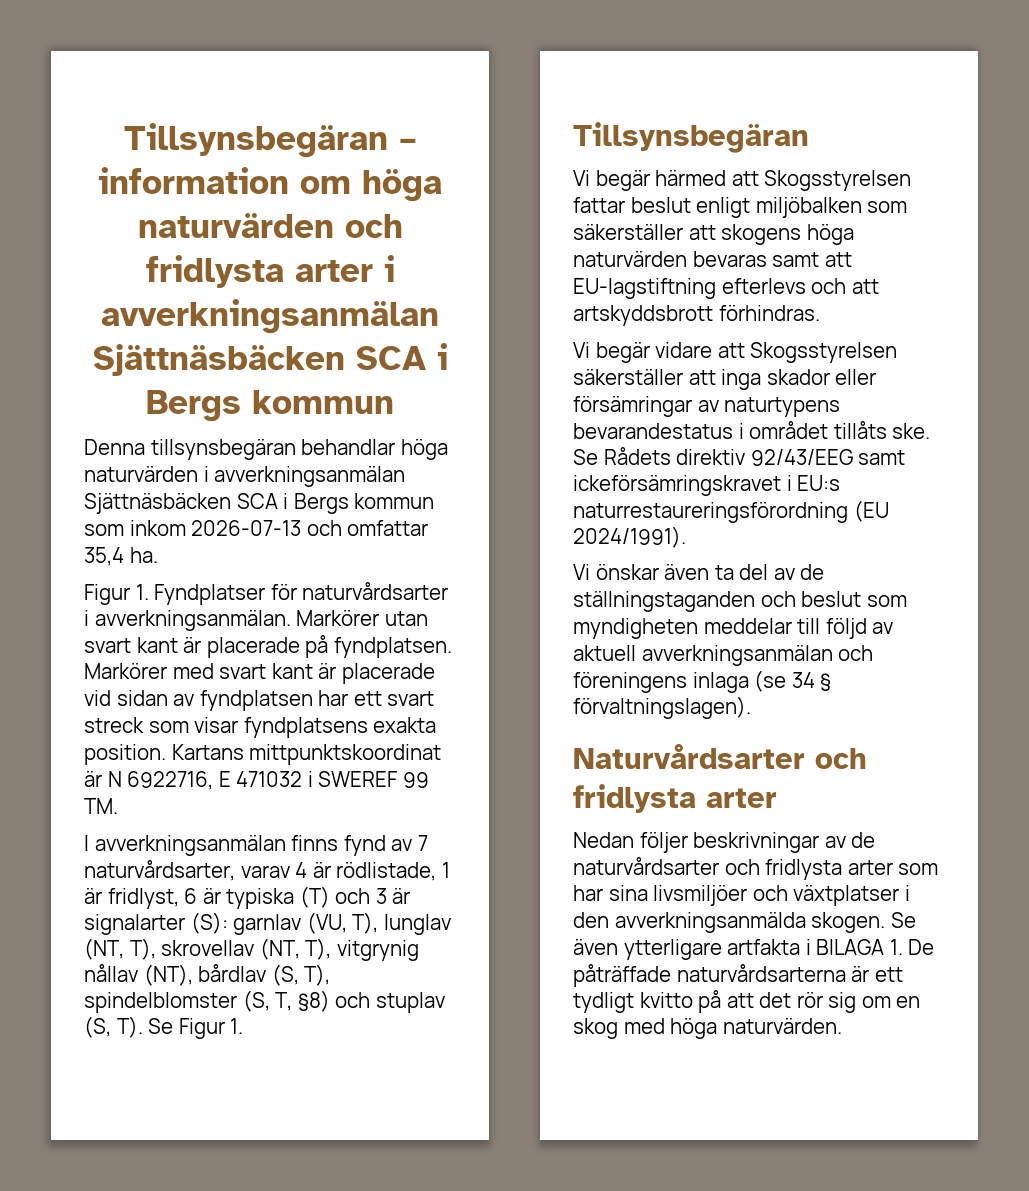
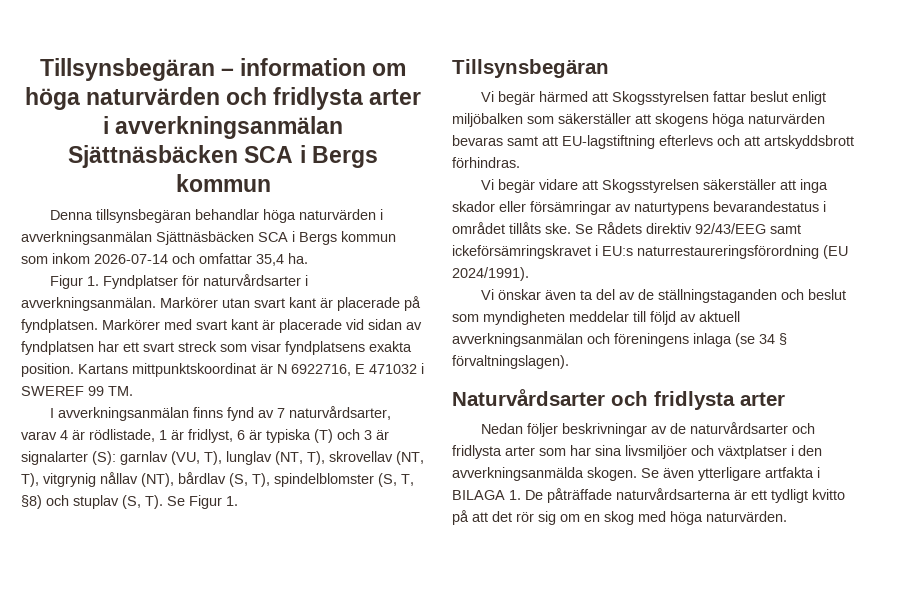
- Denna tillsynsbegäran behandlar höga naturvärden i avverkningsanmälan Sjättnäsbäcken SCA i Bergs kommun som inkom 2026-07-13 och omfattar 35,4 ha.
+ Denna tillsynsbegäran behandlar höga naturvärden i avverkningsanmälan Sjättnäsbäcken SCA i Bergs kommun som inkom 2026-07-14 och omfattar 35,4 ha.

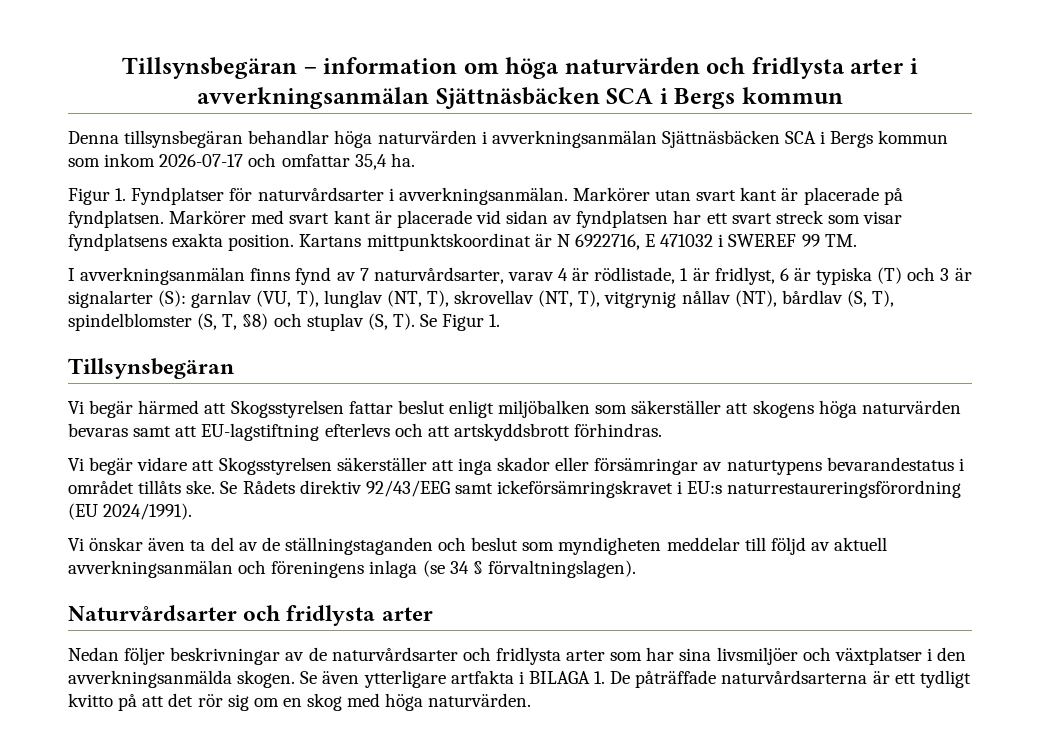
- Denna tillsynsbegäran behandlar höga naturvärden i avverkningsanmälan Sjättnäsbäcken SCA i Bergs kommun som inkom 2026-07-14 och omfattar 35,4 ha.
+ Denna tillsynsbegäran behandlar höga naturvärden i avverkningsanmälan Sjättnäsbäcken SCA i Bergs kommun som inkom 2026-07-17 och omfattar 35,4 ha.

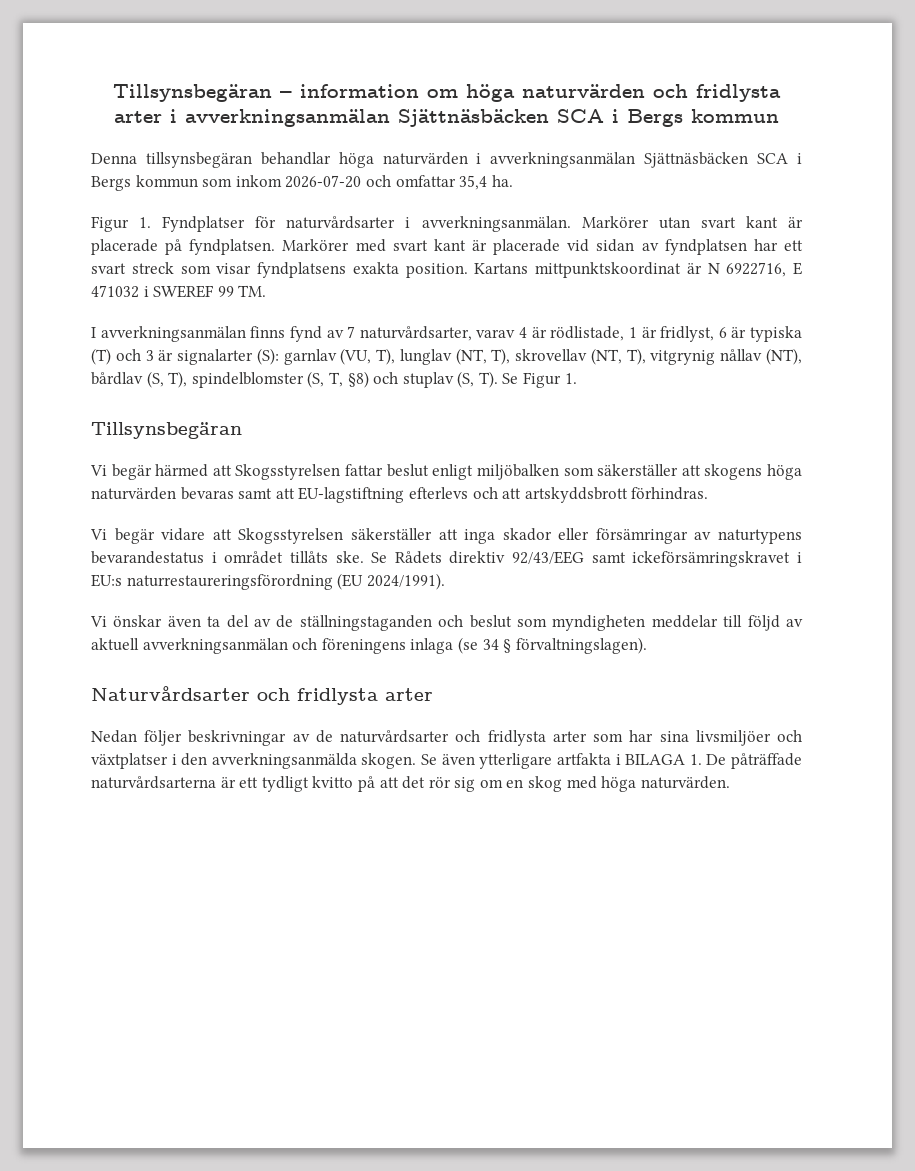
- Denna tillsynsbegäran behandlar höga naturvärden i avverkningsanmälan Sjättnäsbäcken SCA i Bergs kommun som inkom 2026-07-17 och omfattar 35,4 ha.
+ Denna tillsynsbegäran behandlar höga naturvärden i avverkningsanmälan Sjättnäsbäcken SCA i Bergs kommun som inkom 2026-07-20 och omfattar 35,4 ha.

